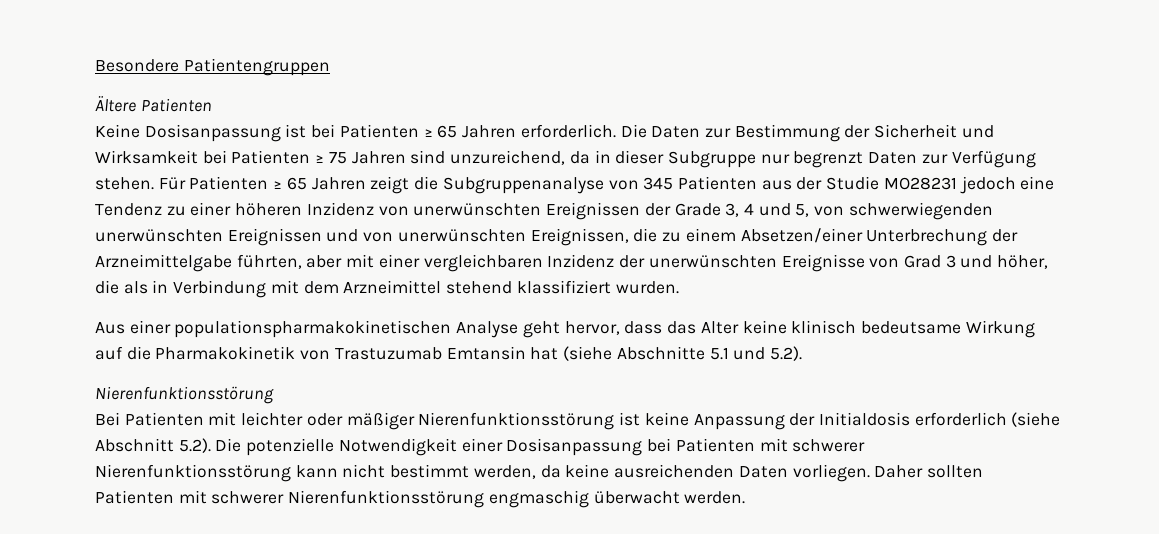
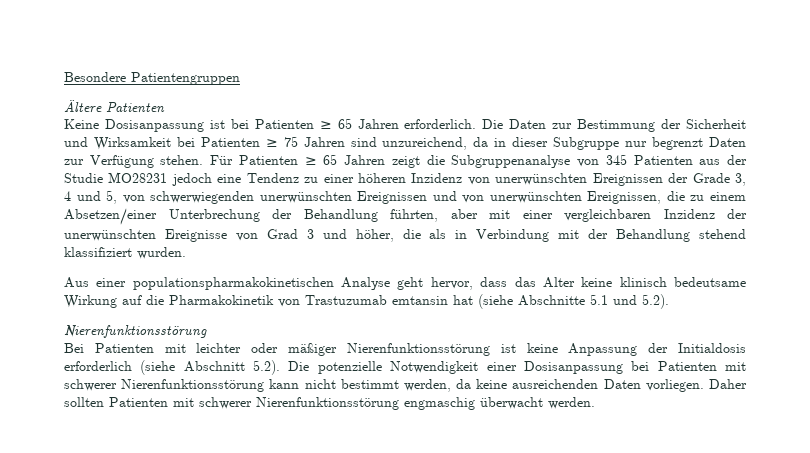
- Für Patienten ≥ 65 Jahren zeigt die Subgruppenanalyse von 345 Patienten aus der Studie MO28231 jedoch eine Tendenz zu einer höheren Inzidenz von unerwünschten Ereignissen der Grade 3, 4 und 5, von schwerwiegenden unerwünschten Ereignissen und von unerwünschten Ereignissen, die zu einem Absetzen/einer Unterbrechung der Arzneimittelgabe führten, aber mit einer vergleichbaren Inzidenz der unerwünschten Ereignisse von Grad 3 und höher, die als in Verbindung mit dem Arzneimittel stehend klassifiziert wurden.
+ Für Patienten ≥ 65 Jahren zeigt die Subgruppenanalyse von 345 Patienten aus der Studie MO28231 jedoch eine Tendenz zu einer höheren Inzidenz von unerwünschten Ereignissen der Grade 3, 4 und 5, von schwerwiegenden unerwünschten Ereignissen und von unerwünschten Ereignissen, die zu einem Absetzen/einer Unterbrechung der Behandlung führten, aber mit einer vergleichbaren Inzidenz der unerwünschten Ereignisse von Grad 3 und höher, die als in Verbindung mit der Behandlung stehend klassifiziert wurden.
- Aus einer populationspharmakokinetischen Analyse geht hervor, dass das Alter keine klinisch bedeutsame Wirkung auf die Pharmakokinetik von Trastuzumab Emtansin hat (siehe Abschnitte 5.1 und 5.2).
+ Aus einer populationspharmakokinetischen Analyse geht hervor, dass das Alter keine klinisch bedeutsame Wirkung auf die Pharmakokinetik von Trastuzumab emtansin hat (siehe Abschnitte 5.1 und 5.2).

